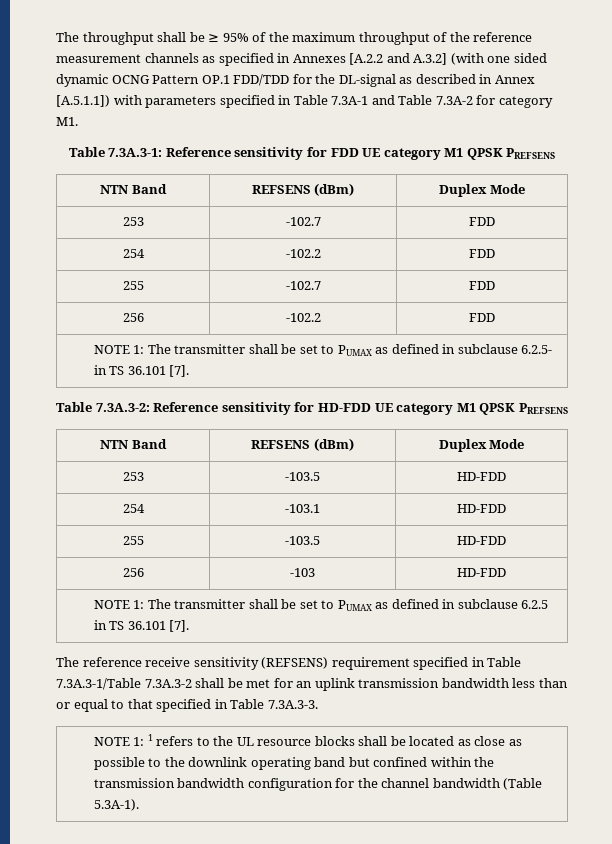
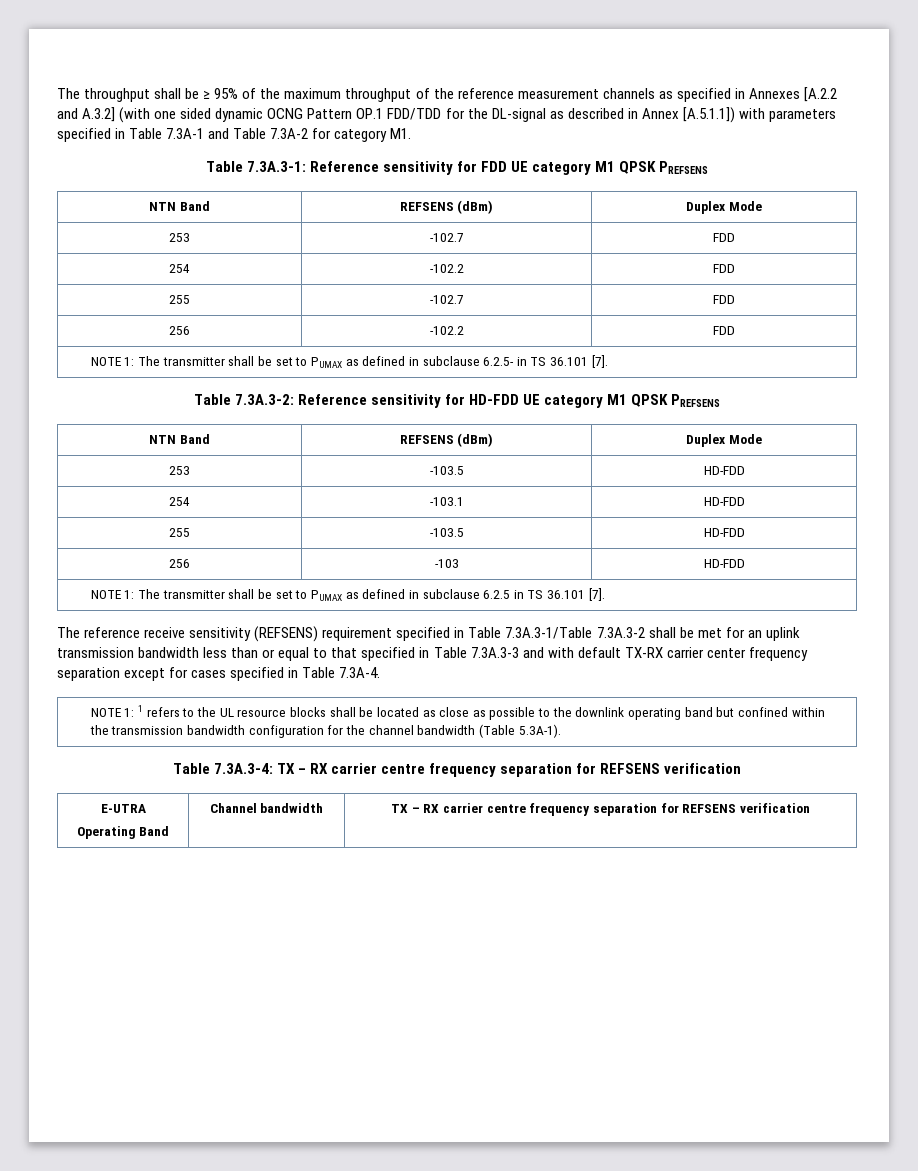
- The reference receive sensitivity (REFSENS) requirement specified in Table 7.3A.3-1/Table 7.3A.3-2 shall be met for an uplink transmission bandwidth less than or equal to that specified in Table 7.3A.3-3.
+ The reference receive sensitivity (REFSENS) requirement specified in Table 7.3A.3-1/Table 7.3A.3-2 shall be met for an uplink transmission bandwidth less than or equal to that specified in Table 7.3A.3-3 and with default TX-RX carrier center frequency separation except for cases specified in Table 7.3A-4.
+ Table 7.3A.3-4: TX – RX carrier centre frequency separation for REFSENS verification
+ E-UTRA
+ Operating Band | Channel bandwidth | TX – RX carrier centre frequency separation for REFSENS verification

